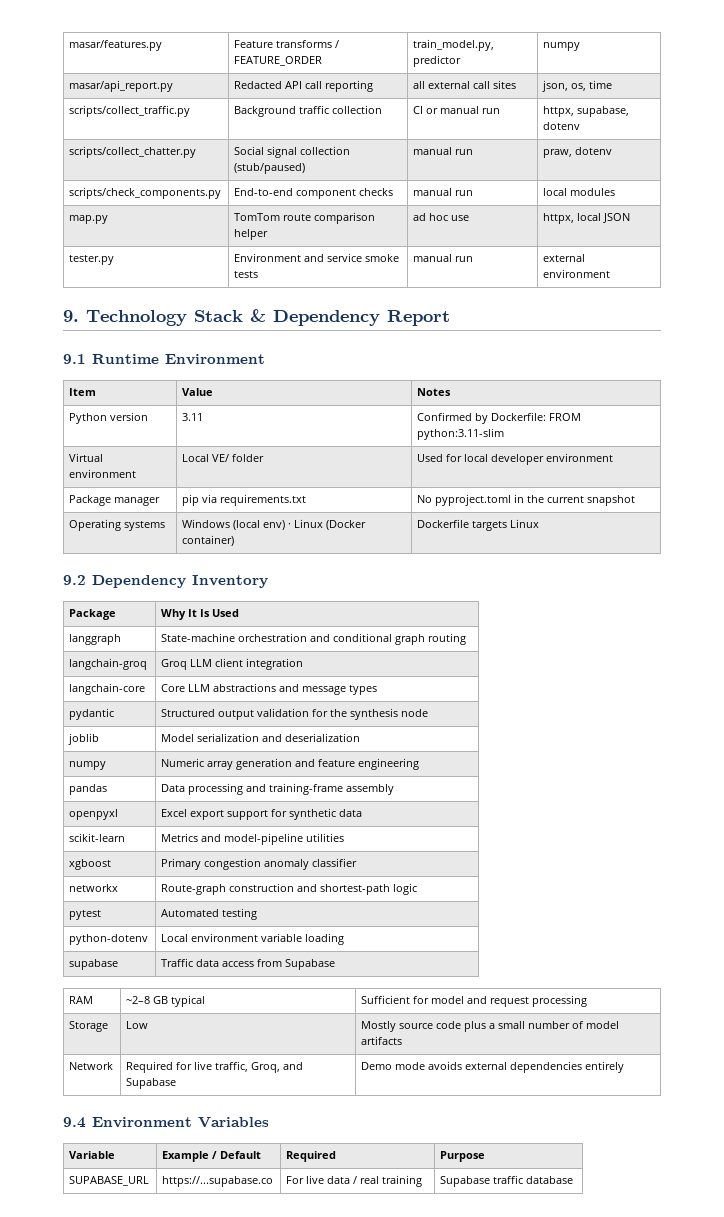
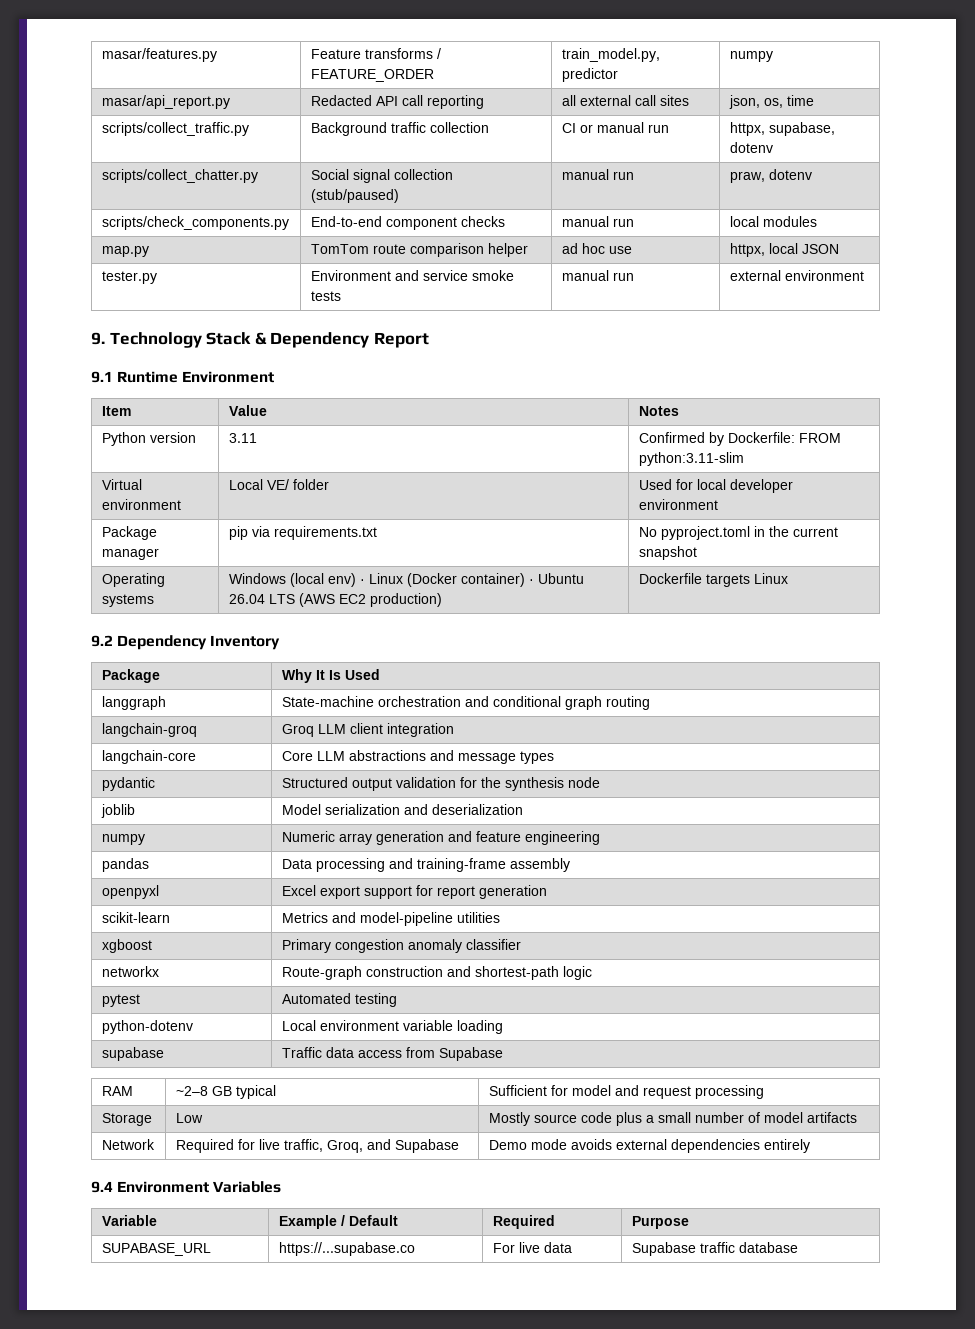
- Operating systems | Windows (local env) · Linux (Docker container) | Dockerfile targets Linux
+ Operating systems | Windows (local env) · Linux (Docker container) · Ubuntu 26.04 LTS (AWS EC2 production) | Dockerfile targets Linux
- openpyxl | Excel export support for synthetic data
+ openpyxl | Excel export support for report generation
- SUPABASE_URL | https://...supabase.co | For live data / real training | Supabase traffic database
+ SUPABASE_URL | https://...supabase.co | For live data | Supabase traffic database

